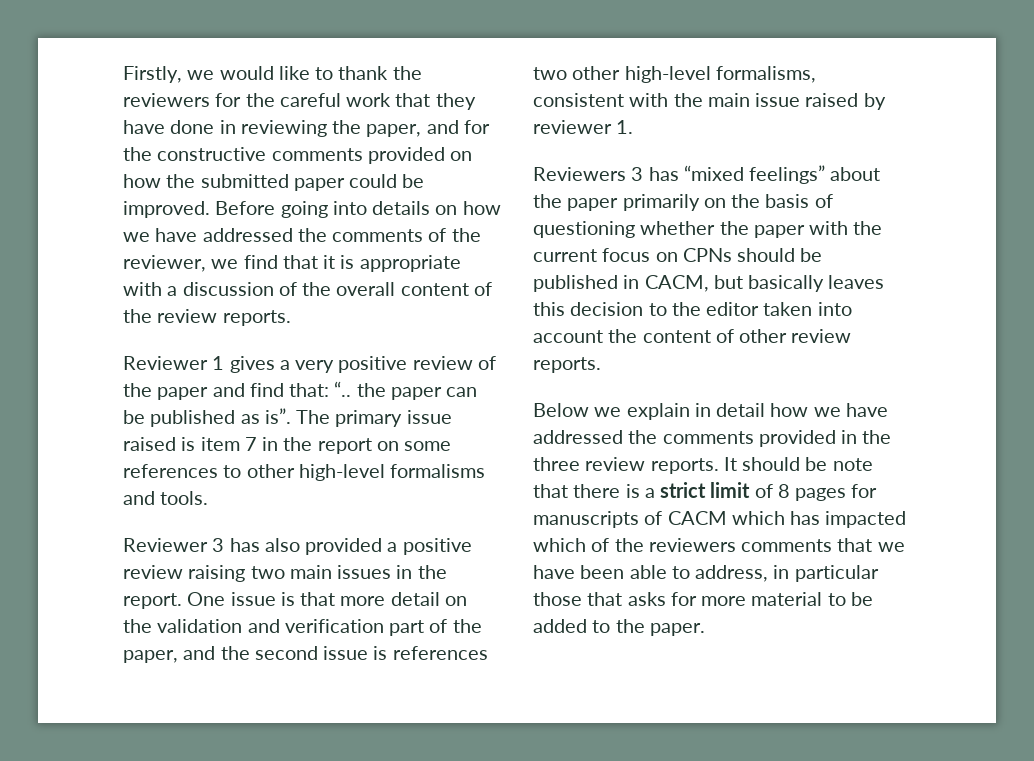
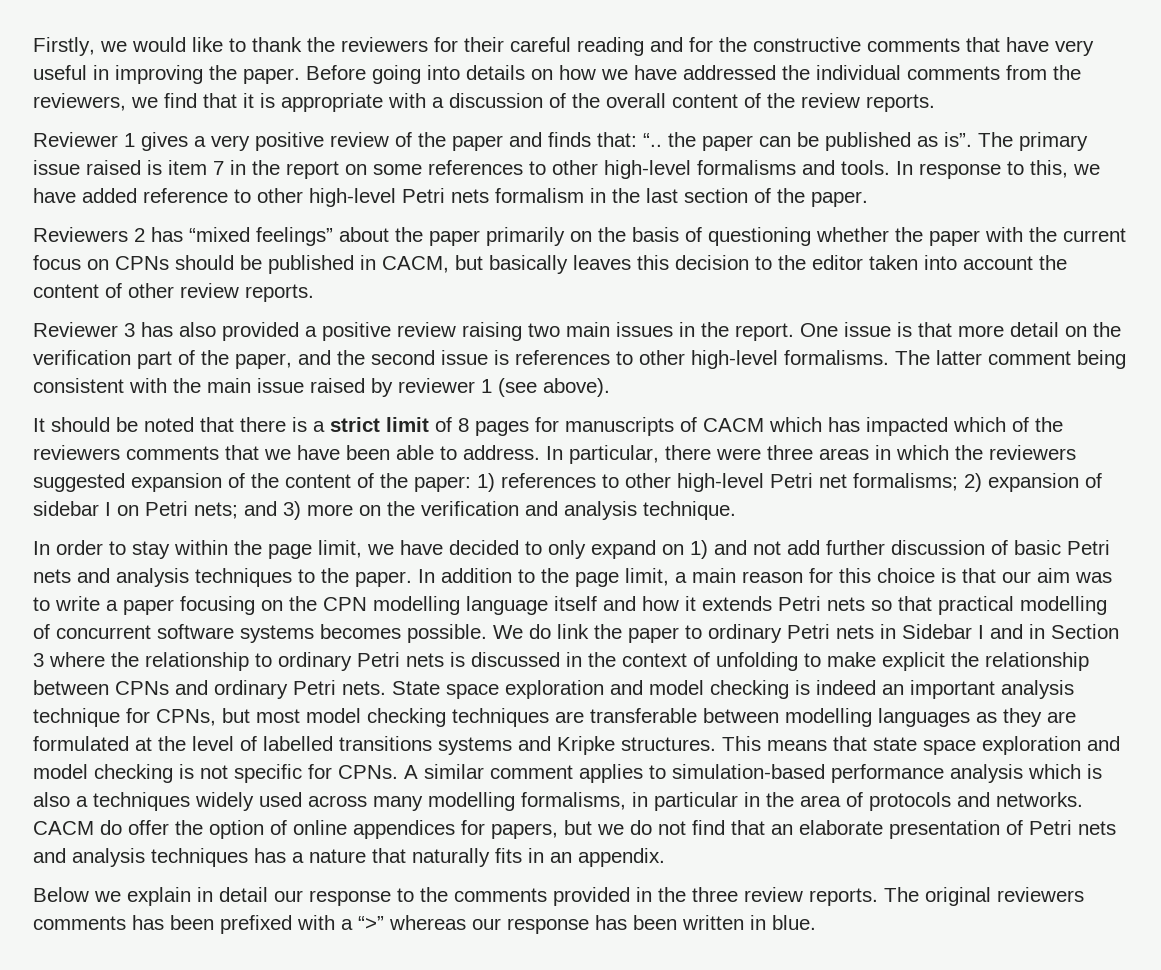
- Firstly, we would like to thank the reviewers for the careful work that they have done in reviewing the paper, and for the constructive comments provided on how the submitted paper could be improved.
+ Firstly, we would like to thank the reviewers for their careful reading and for the constructive comments that have very useful in improving the paper.
- Before going into details on how we have addressed the comments of the reviewer, we find that it is appropriate with a discussion of the overall content of the review reports.
+ Before going into details on how we have addressed the individual comments from the reviewers, we find that it is appropriate with a discussion of the overall content of the review reports.
- Reviewer 1 gives a very positive review of the paper and find that: “.. the paper can be published as is”.
+ Reviewer 1 gives a very positive review of the paper and finds that: “.. the paper can be published as is”.
- The primary issue raised is item 7 in the report on some references to other high-level formalisms and tools.
- Reviewer 3 has also provided a positive review raising two main issues in the report. One issue is that more detail on the validation and verification part of the paper, and the second issue is references two other high-level formalisms, consistent with the main issue raised by reviewer 1.
+ The primary issue raised is item 7 in the report on some references to other high-level formalisms and tools. In response to this, we have added reference to other high-level Petri nets formalism in the last section of the paper.
- Reviewers 3 has “mixed feelings” about the paper primarily on the basis of questioning whether the paper with the current focus on CPNs should be published in CACM, but basically leaves this decision to the editor taken into account the content of other review reports.
+ Reviewers 2 has “mixed feelings” about the paper primarily on the basis of questioning whether the paper with the current focus on CPNs should be published in CACM, but basically leaves this decision to the editor taken into account the content of other review reports.
- Below we explain in detail how we have addressed the comments provided in the three review reports. It should be note that there is a strict limit of 8 pages for manuscripts of CACM which has impacted which of the reviewers comments that we have been able to address, in particular those that asks for more material to be added to the paper.
+ Reviewer 3 has also provided a positive review raising two main issues in the report. One issue is that more detail on the verification part of the paper, and the second issue is references to other high-level formalisms. The latter comment being consistent with the main issue raised by reviewer 1 (see above).
+ It should be noted that there is a strict limit of 8 pages for manuscripts of CACM which has impacted which of the reviewers comments that we have been able to address. In particular, there were three areas in which the reviewers suggested expansion of the content of the paper: 1) references to other high-level Petri net formalisms; 2) expansion of sidebar I on Petri nets; and 3) more on the verification and analysis technique.
+ In order to stay within the page limit, we have decided to only expand on 1) and not add further discussion of basic Petri nets and analysis techniques to the paper. In addition to the page limit, a main reason for this choice is that our aim was to write a paper focusing on the CPN modelling language itself and how it extends Petri nets so that practical modelling of concurrent software systems becomes possible. We do link the paper to ordinary Petri nets in Sidebar I and in Section 3 where the relationship to ordinary Petri nets is discussed in the context of unfolding to make explicit the relationship between CPNs and ordinary Petri nets. State space exploration and model checking is indeed an important analysis technique for CPNs, but most model checking techniques are transferable between modelling languages as they are formulated at the level of labelled transitions systems and Kripke structures. This means that state space exploration and model checking is not specific for CPNs. A similar comment applies to simulation-based performance analysis which is also a techniques widely used across many modelling formalisms, in particular in the area of protocols and networks. CACM do offer the option of online appendices for papers, but we do not find that an elaborate presentation of Petri nets and analysis techniques has a nature that naturally fits in an appendix.
+ Below we explain in detail our response to the comments provided in the three review reports. The original reviewers comments has been prefixed with a “>” whereas our response has been written in blue.

